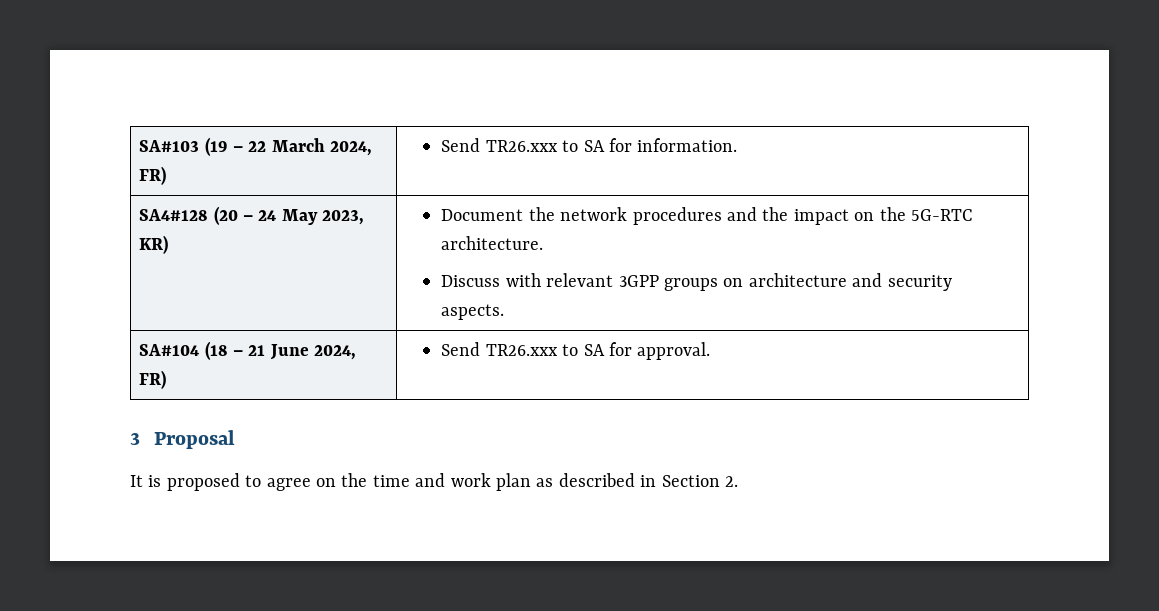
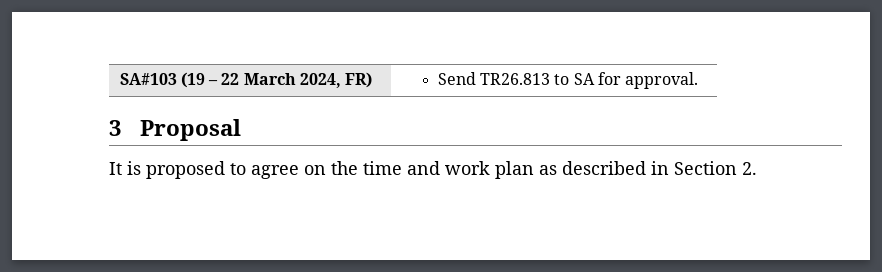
- SA#103 (19 – 22 March 2024, FR) | Send TR26.xxx to SA for information.
- SA4#128 (20 – 24 May 2023, KR) | Document the network procedures and the impact on the 5G-RTC architecture.
- Discuss with relevant 3GPP groups on architecture and security aspects.
- SA#104 (18 – 21 June 2024, FR) | Send TR26.xxx to SA for approval.
+ SA#103 (19 – 22 March 2024, FR) | Send TR26.813 to SA for approval.

